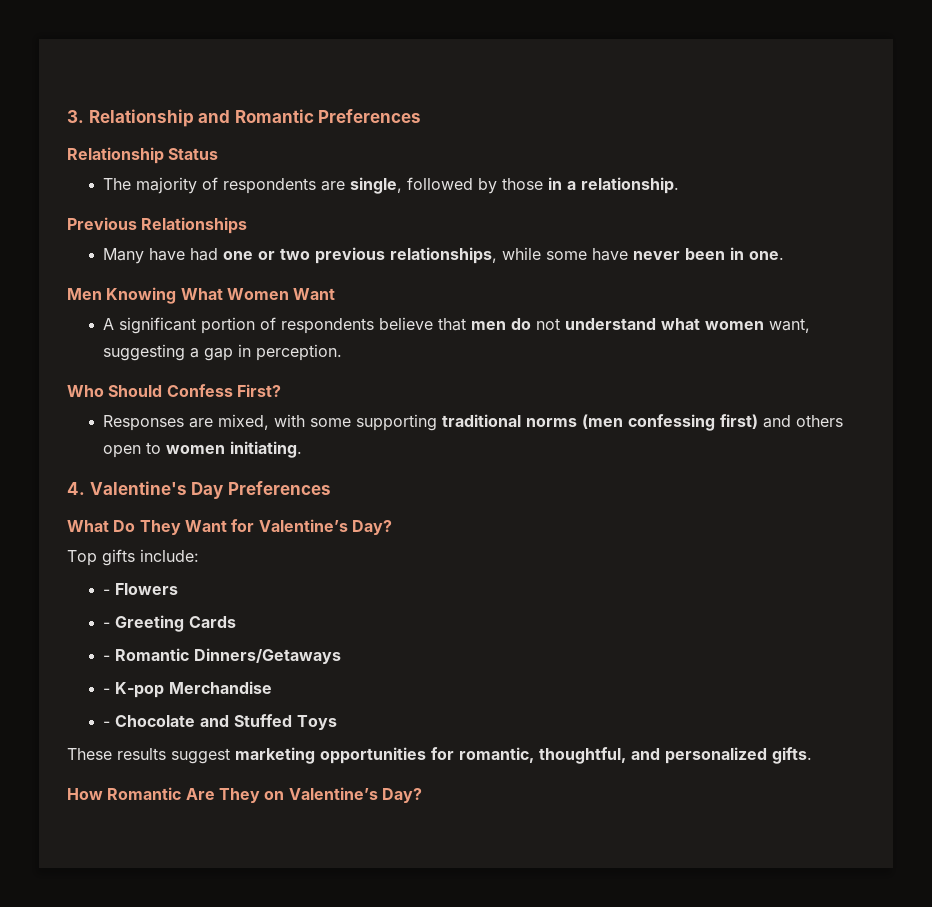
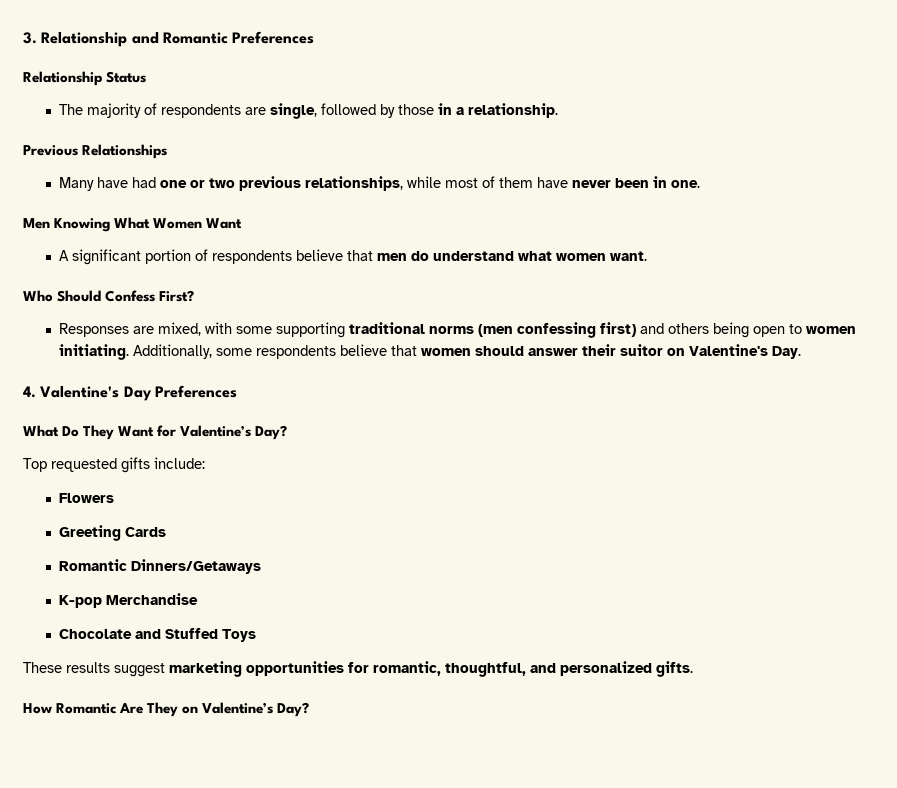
- Many have had one or two previous relationships, while some have never been in one.
+ Many have had one or two previous relationships, while most of them have never been in one.
- A significant portion of respondents believe that men do not understand what women want, suggesting a gap in perception.
+ A significant portion of respondents believe that men do understand what women want.
- Responses are mixed, with some supporting traditional norms (men confessing first) and others open to women initiating.
+ Responses are mixed, with some supporting traditional norms (men confessing first) and others being open to women initiating. Additionally, some respondents believe that women should answer their suitor on Valentine's Day.
- Top gifts include:
+ Top requested gifts include:
- - Flowers
+ Flowers
- - Greeting Cards
+ Greeting Cards
- - Romantic Dinners/Getaways
+ Romantic Dinners/Getaways
- - K-pop Merchandise
+ K-pop Merchandise
- - Chocolate and Stuffed Toys
+ Chocolate and Stuffed Toys

